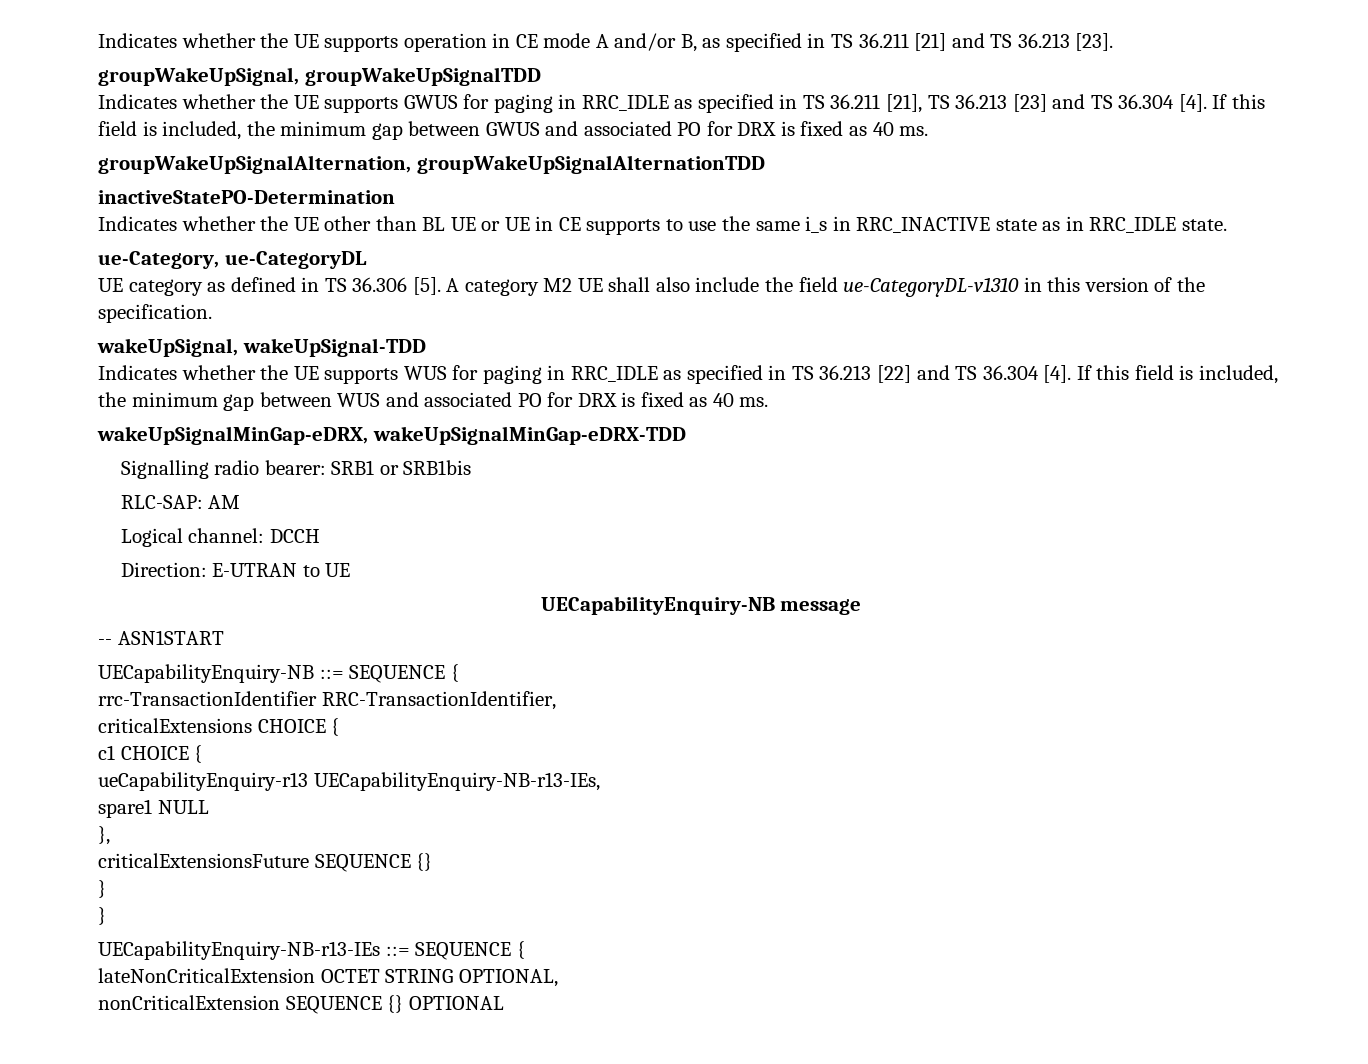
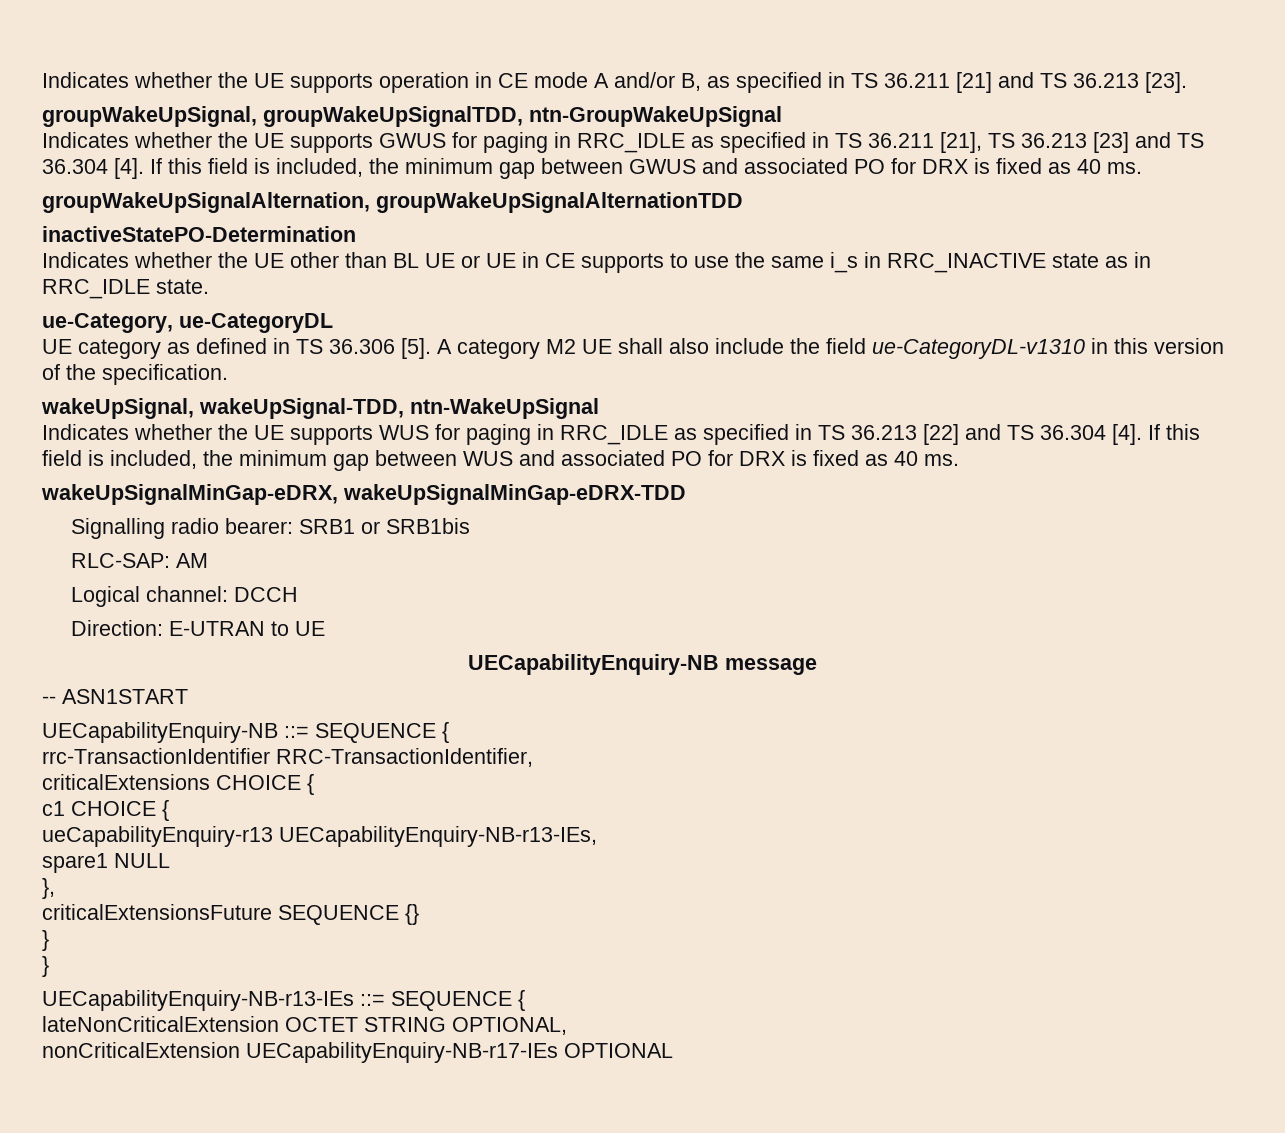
- groupWakeUpSignal, groupWakeUpSignalTDD
+ groupWakeUpSignal, groupWakeUpSignalTDD, ntn-GroupWakeUpSignal
- wakeUpSignal, wakeUpSignal-TDD
+ wakeUpSignal, wakeUpSignal-TDD, ntn-WakeUpSignal
- nonCriticalExtension SEQUENCE {} OPTIONAL
+ nonCriticalExtension UECapabilityEnquiry-NB-r17-IEs OPTIONAL

